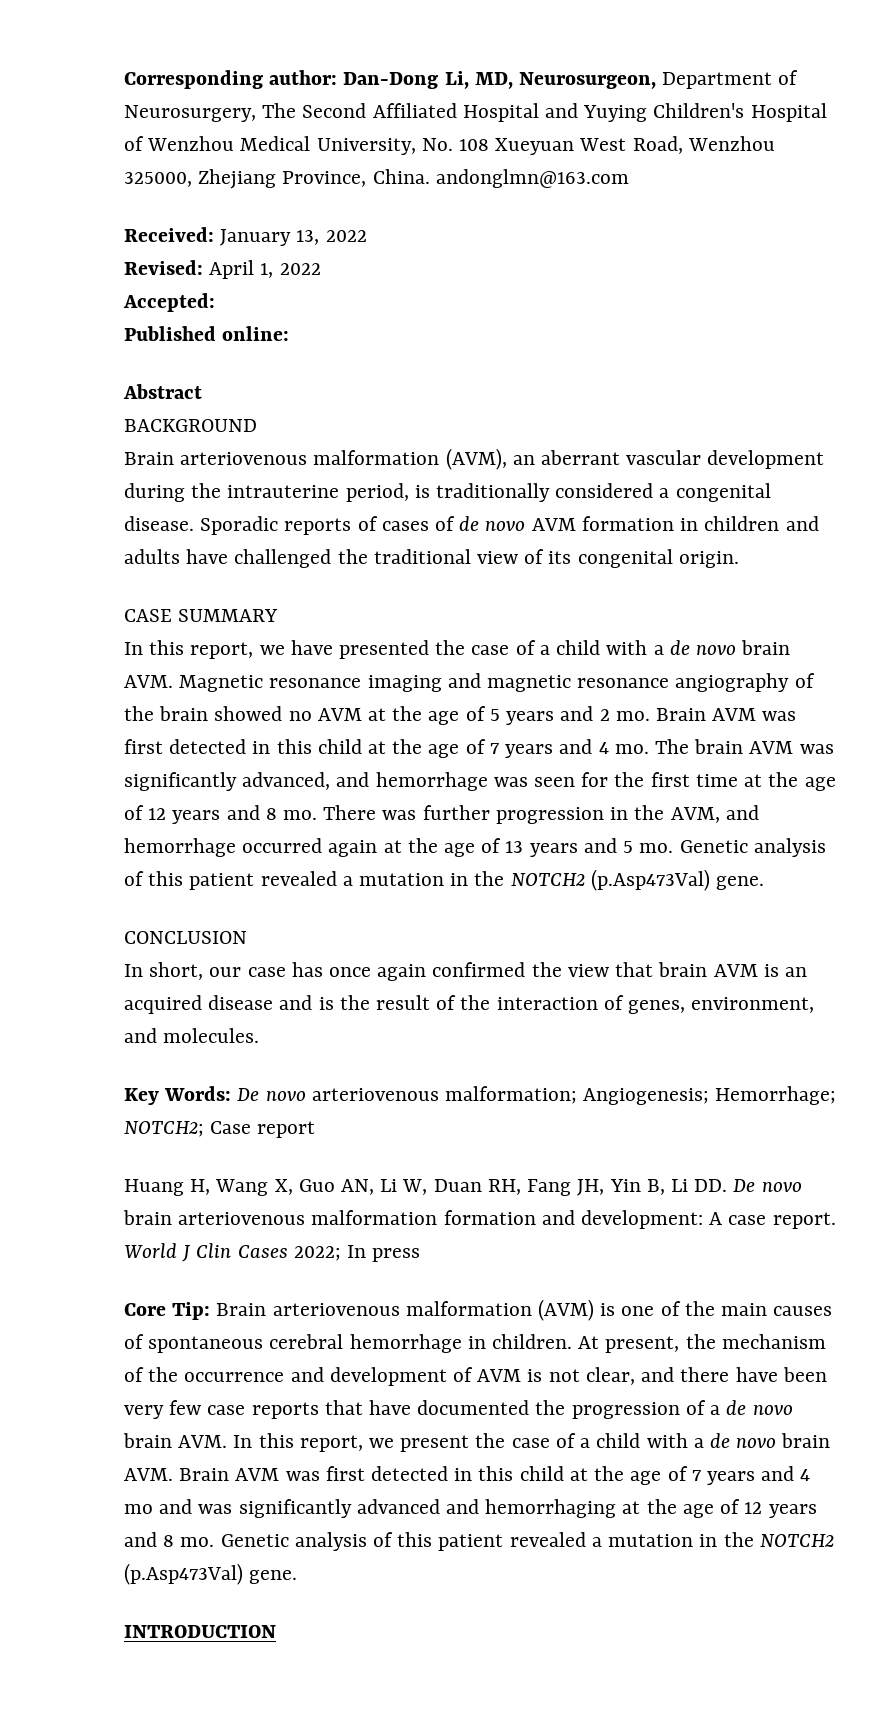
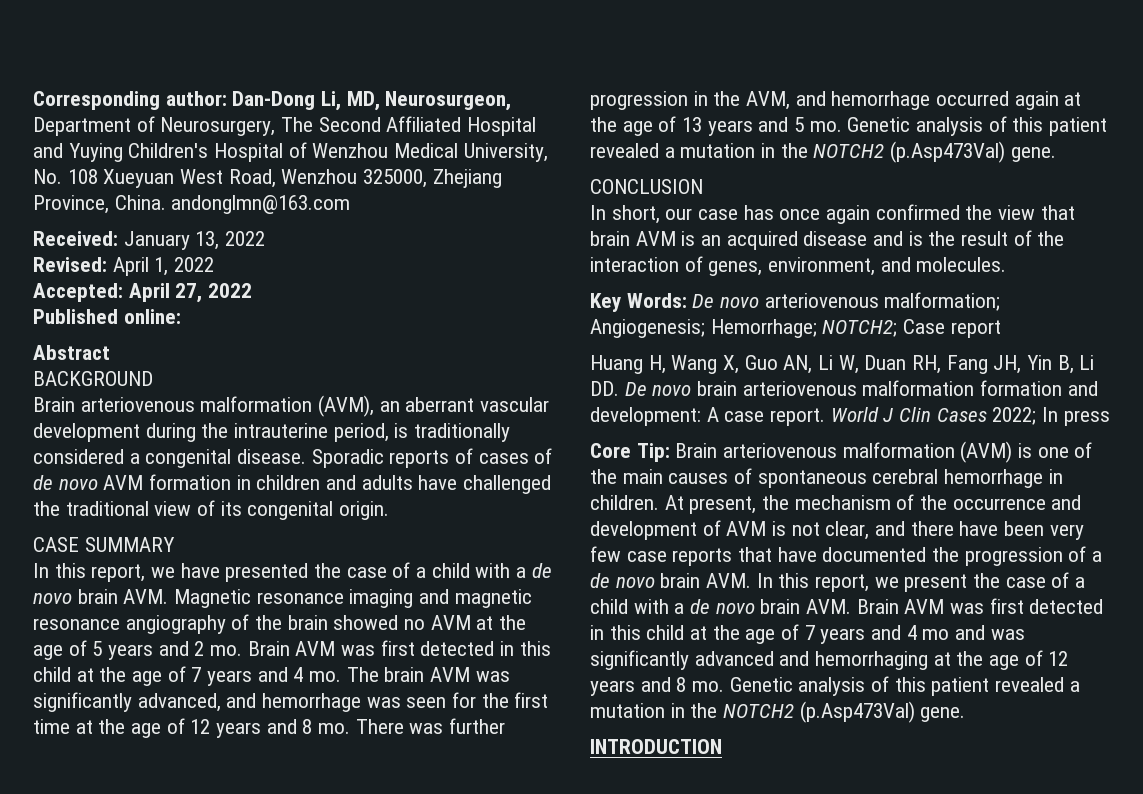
- Accepted:
+ Accepted: April 27, 2022

